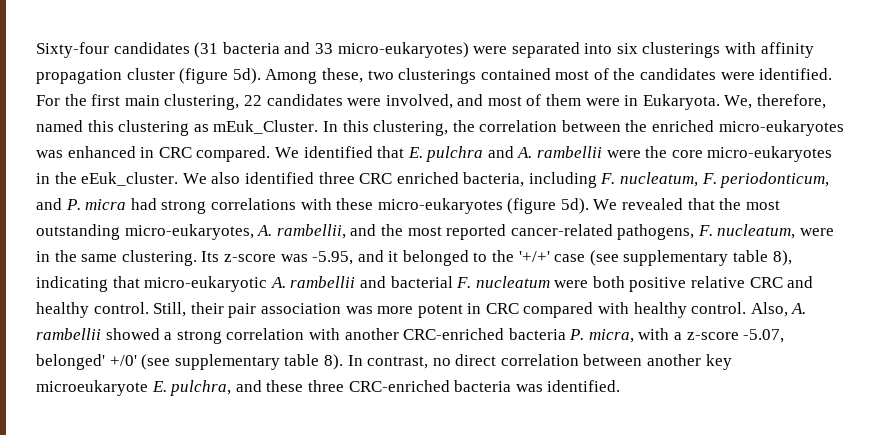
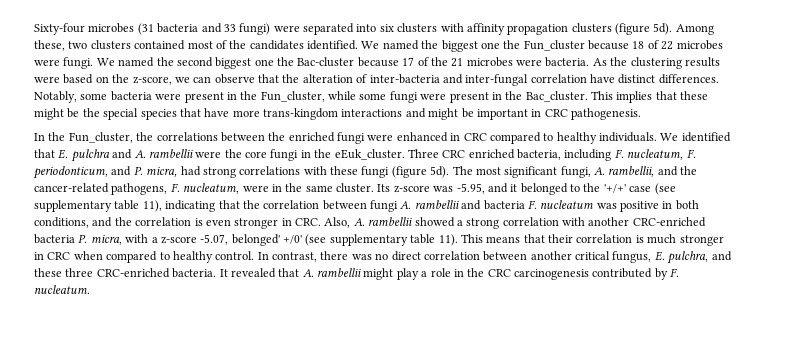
- Sixty-four candidates (31 bacteria and 33 micro-eukaryotes) were separated into six clusterings with affinity propagation cluster (figure 5d).
+ Sixty-four microbes (31 bacteria and 33 fungi) were separated into six clusters with affinity propagation clusters (figure 5d).
- Among these, two clusterings contained most of the candidates were identified. For the first main clustering, 22 candidates were involved, and most of them were in Eukaryota. We, therefore, named this clustering as mEuk_Cluster. In this clustering, the correlation between the enriched micro-eukaryotes was enhanced in CRC compared.
+ Among these, two clusters contained most of the candidates identified. We named the biggest one the Fun_cluster because 18 of 22 microbes were fungi. We named the second biggest one the Bac-cluster because 17 of the 21 microbes were bacteria. As the clustering results were based on the z-score, we can observe that the alteration of inter-bacteria and inter-fungal correlation have distinct differences. Notably, some bacteria were present in the Fun_cluster, while some fungi were present in the Bac_cluster. This implies that these might be the special species that have more trans-kingdom interactions and might be important in CRC pathogenesis.
+ In the Fun_cluster, the correlations between the enriched fungi were enhanced in CRC compared to healthy individuals.
- We identified that E. pulchra and A. rambellii were the core micro-eukaryotes in the eEuk_cluster.
+ We identified that E. pulchra and A. rambellii were the core fungi in the eEuk_cluster.
- We also identified three CRC enriched bacteria, including F. nucleatum, F. periodonticum, and P. micra had strong correlations with these micro-eukaryotes (figure 5d). We revealed that the most outstanding micro-eukaryotes, A. rambellii, and the most reported cancer-related pathogens, F. nucleatum, were in the same clustering.
+ Three CRC enriched bacteria, including F. nucleatum, F. periodonticum, and P. micra, had strong correlations with these fungi (figure 5d). The most significant fungi, A. rambellii, and the cancer-related pathogens, F. nucleatum, were in the same cluster.
- Its z-score was -5.95, and it belonged to the '+/+' case (see supplementary table 8), indicating that micro-eukaryotic A. rambellii and bacterial F. nucleatum were both positive relative CRC and healthy control. Still, their pair association was more potent in CRC compared with healthy control. Also, A. rambellii showed a strong correlation with another CRC-enriched bacteria P. micra, with a z-score -5.07, belonged' +/0' (see supplementary table 8). In contrast, no direct correlation between another key microeukaryote E. pulchra, and these three CRC-enriched bacteria was identified.
+ Its z-score was -5.95, and it belonged to the '+/+' case (see supplementary table 11), indicating that the correlation between fungi A. rambellii and bacteria F. nucleatum was positive in both conditions, and the correlation is even stronger in CRC. Also, A. rambellii showed a strong correlation with another CRC-enriched bacteria P. micra, with a z-score -5.07, belonged' +/0' (see supplementary table 11). This means that their correlation is much stronger in CRC when compared to healthy control. In contrast, there was no direct correlation between another critical fungus, E. pulchra, and these three CRC-enriched bacteria. It revealed that A. rambellii might play a role in the CRC carcinogenesis contributed by F. nucleatum.

